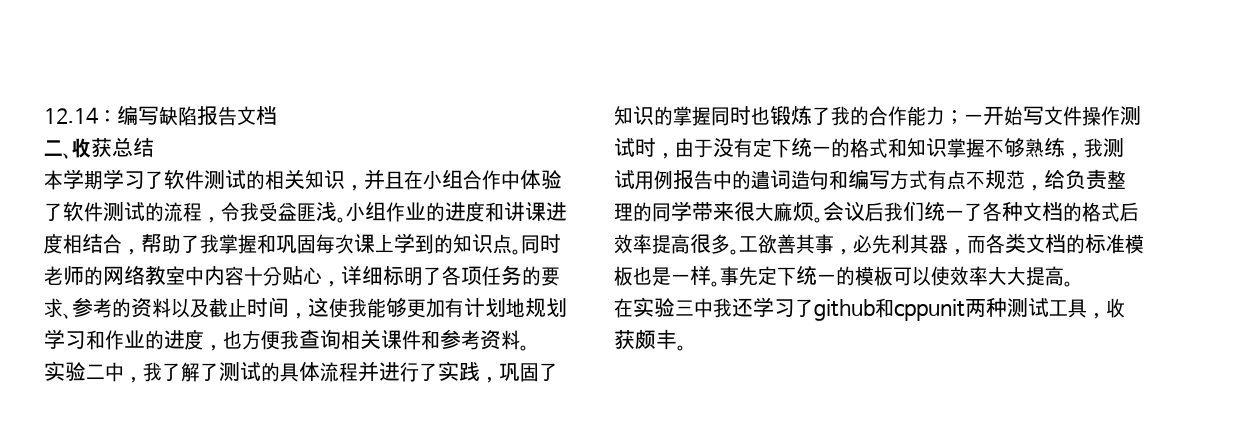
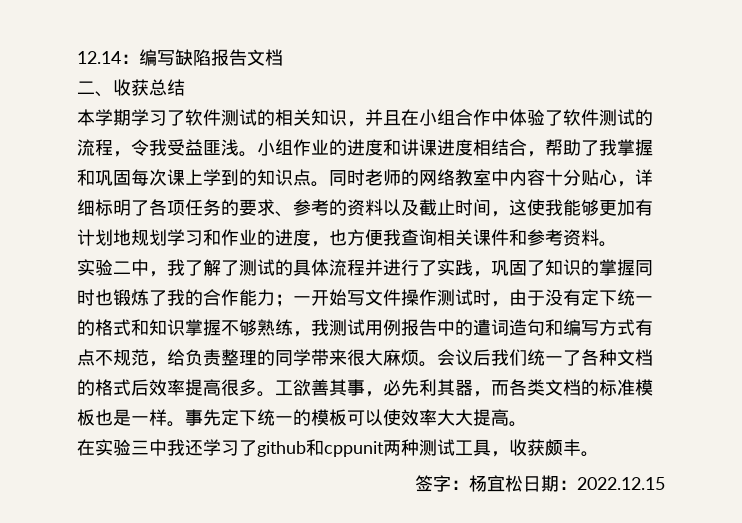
+ 签字：杨宜松日期：2022.12.15

